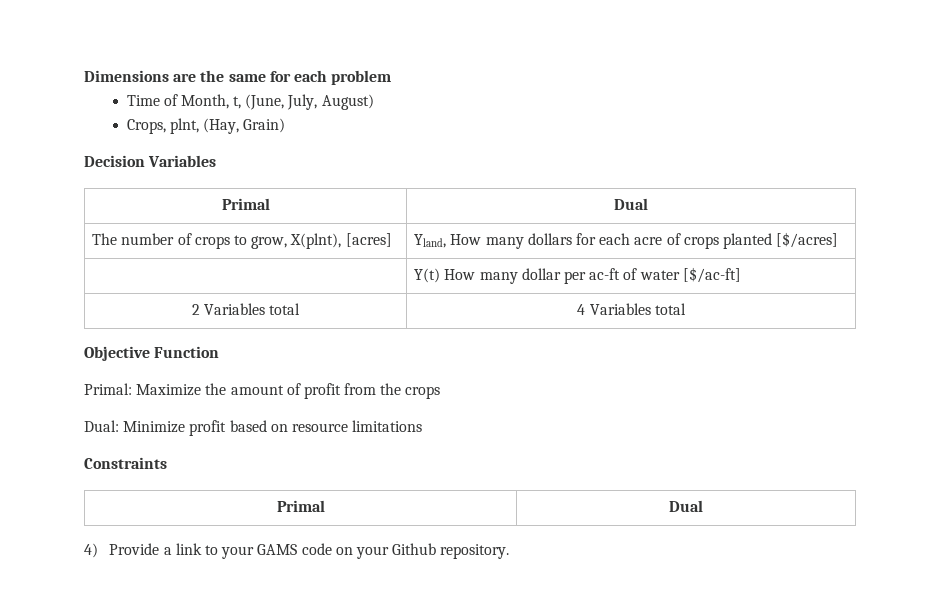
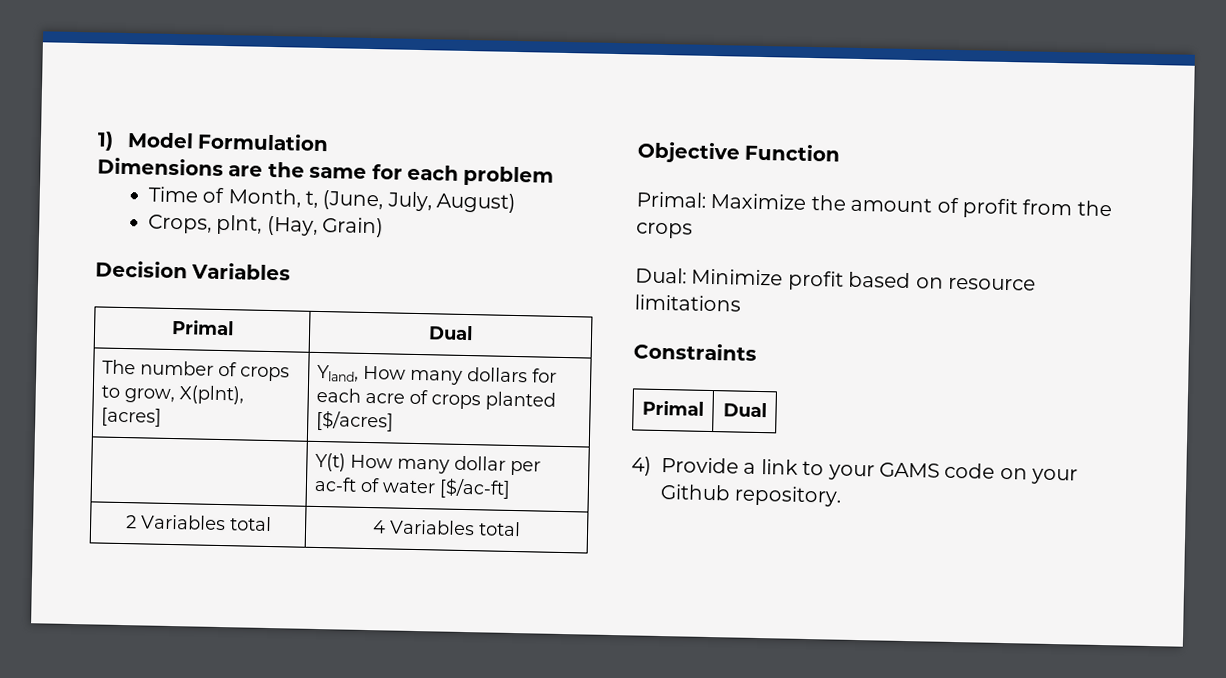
+ 1) Model Formulation

